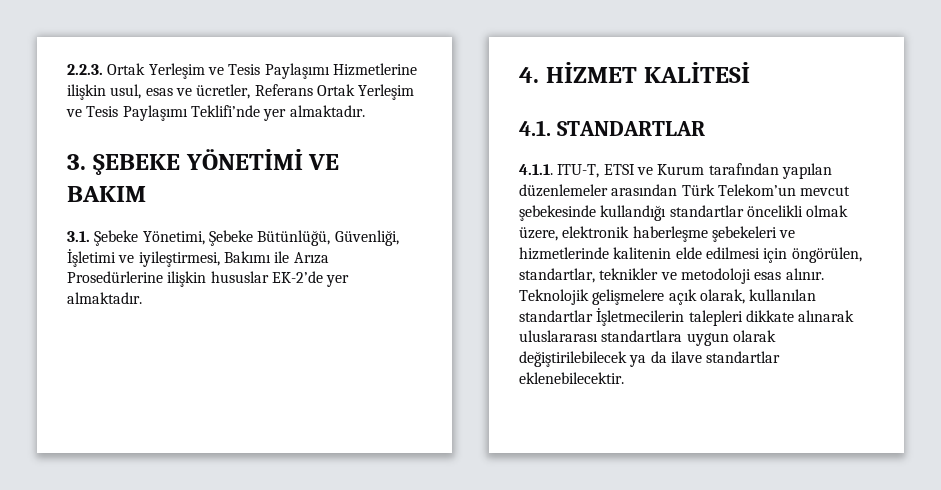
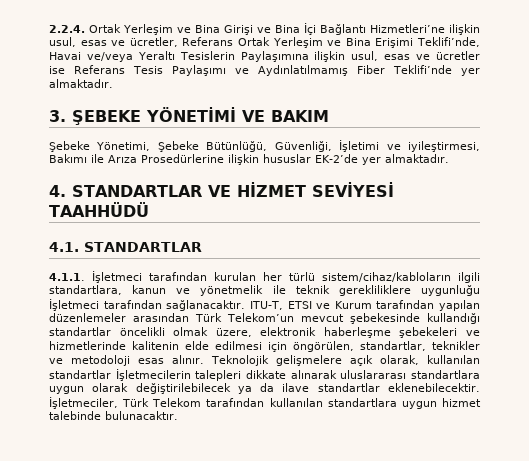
- 2.2.3. Ortak Yerleşim ve Tesis Paylaşımı Hizmetlerine ilişkin usul, esas ve ücretler, Referans Ortak Yerleşim ve Tesis Paylaşımı Teklifi’nde yer almaktadır.
+ 2.2.4. Ortak Yerleşim ve Bina Girişi ve Bina İçi Bağlantı Hizmetleri’ne ilişkin usul, esas ve ücretler, Referans Ortak Yerleşim ve Bina Erişimi Teklifi’nde, Havai ve/veya Yeraltı Tesislerin Paylaşımına ilişkin usul, esas ve ücretler ise Referans Tesis Paylaşımı ve Aydınlatılmamış Fiber Teklifi’nde yer almaktadır.
- 3.1. Şebeke Yönetimi, Şebeke Bütünlüğü, Güvenliği, İşletimi ve iyileştirmesi, Bakımı ile Arıza Prosedürlerine ilişkin hususlar EK-2’de yer almaktadır.
+ Şebeke Yönetimi, Şebeke Bütünlüğü, Güvenliği, İşletimi ve iyileştirmesi, Bakımı ile Arıza Prosedürlerine ilişkin hususlar EK-2’de yer almaktadır.
- 4. HİZMET KALİTESİ
+ 4. STANDARTLAR VE HİZMET SEVİYESİ TAAHHÜDÜ
  4.1. STANDARTLAR
- 4.1.1. ITU-T, ETSI ve Kurum tarafından yapılan düzenlemeler arasından Türk Telekom’un mevcut şebekesinde kullandığı standartlar öncelikli olmak üzere, elektronik haberleşme şebekeleri ve hizmetlerinde kalitenin elde edilmesi için öngörülen, standartlar, teknikler ve metodoloji esas alınır.
+ 4.1.1. İşletmeci tarafından kurulan her türlü sistem/cihaz/kabloların ilgili standartlara, kanun ve yönetmelik ile teknik gerekliliklere uygunluğu İşletmeci tarafından sağlanacaktır. ITU-T, ETSI ve Kurum tarafından yapılan düzenlemeler arasından Türk Telekom’un mevcut şebekesinde kullandığı standartlar öncelikli olmak üzere, elektronik haberleşme şebekeleri ve hizmetlerinde kalitenin elde edilmesi için öngörülen, standartlar, teknikler ve metodoloji esas alınır.
+ İşletmeciler, Türk Telekom tarafından kullanılan standartlara uygun hizmet talebinde bulunacaktır.

